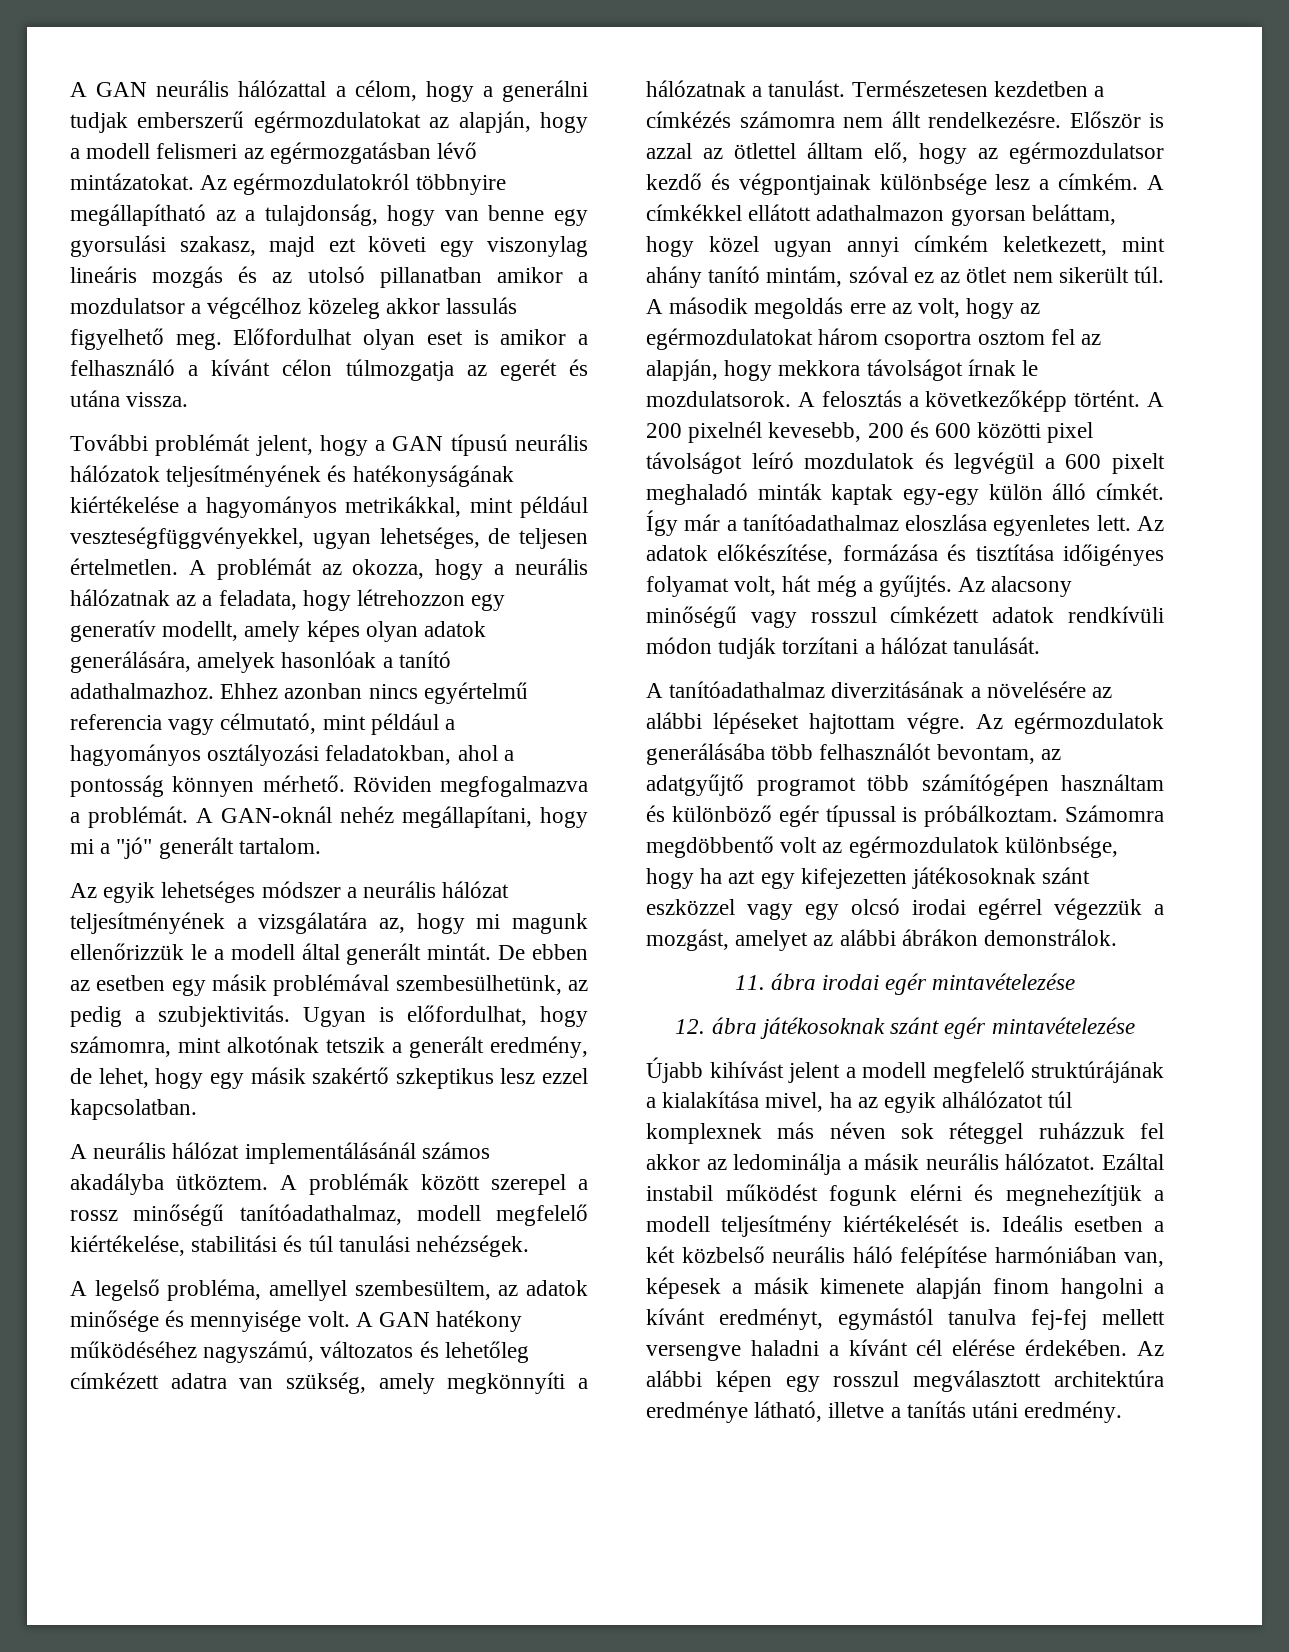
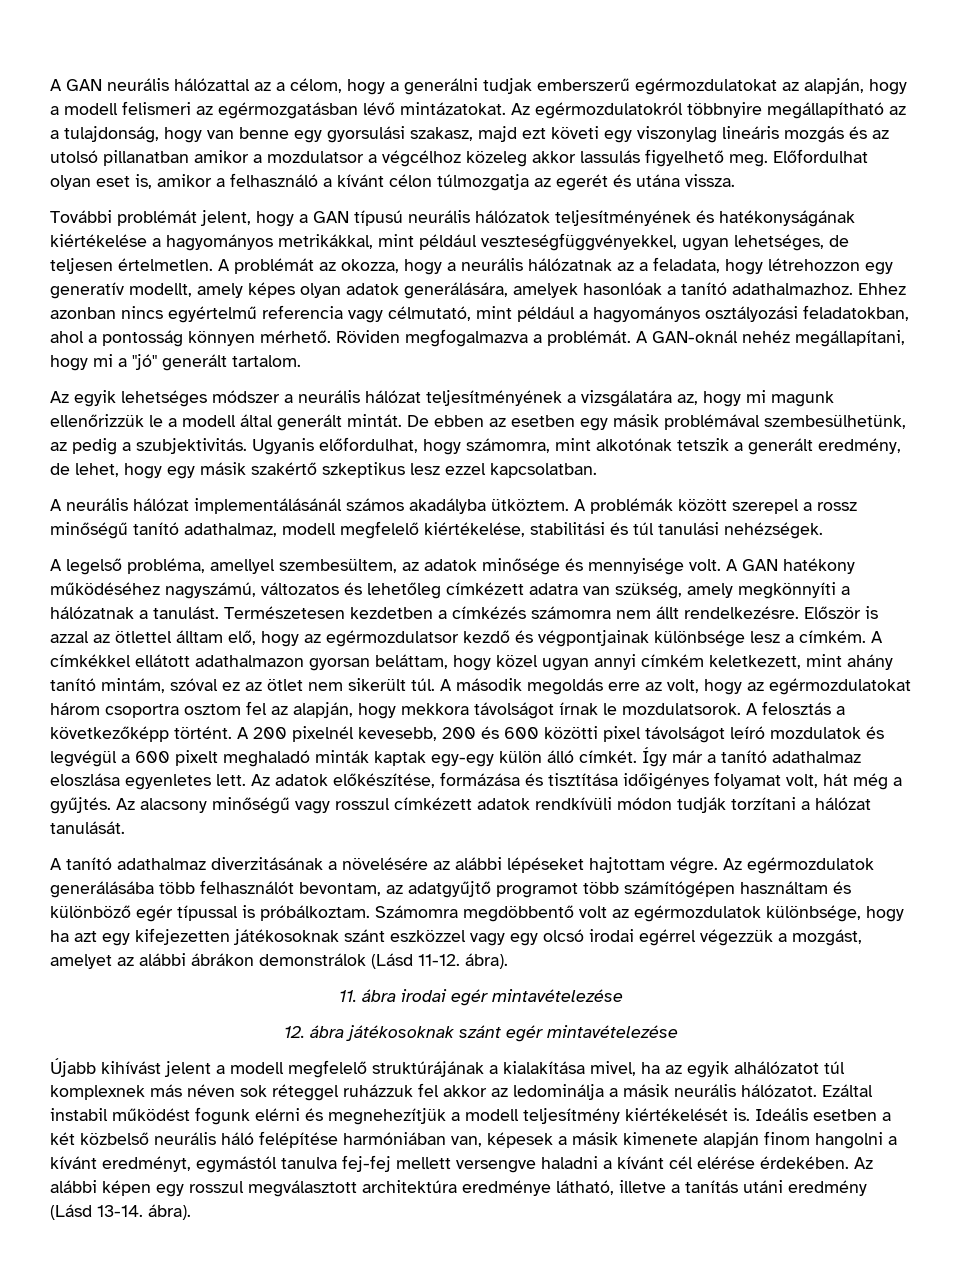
- A GAN neurális hálózattal a célom, hogy a generálni tudjak emberszerű egérmozdulatokat az alapján, hogy a modell felismeri az egérmozgatásban lévő mintázatokat.
+ A GAN neurális hálózattal az a célom, hogy a generálni tudjak emberszerű egérmozdulatokat az alapján, hogy a modell felismeri az egérmozgatásban lévő mintázatokat.
- Előfordulhat olyan eset is amikor a felhasználó a kívánt célon túlmozgatja az egerét és utána vissza.
+ Előfordulhat olyan eset is, amikor a felhasználó a kívánt célon túlmozgatja az egerét és utána vissza.
- Ugyan is előfordulhat, hogy számomra, mint alkotónak tetszik a generált eredmény, de lehet, hogy egy másik szakértő szkeptikus lesz ezzel kapcsolatban.
+ Ugyanis előfordulhat, hogy számomra, mint alkotónak tetszik a generált eredmény, de lehet, hogy egy másik szakértő szkeptikus lesz ezzel kapcsolatban.
- A problémák között szerepel a rossz minőségű tanítóadathalmaz, modell megfelelő kiértékelése, stabilitási és túl tanulási nehézségek.
+ A problémák között szerepel a rossz minőségű tanító adathalmaz, modell megfelelő kiértékelése, stabilitási és túl tanulási nehézségek.
- Így már a tanítóadathalmaz eloszlása egyenletes lett.
+ Így már a tanító adathalmaz eloszlása egyenletes lett.
- A tanítóadathalmaz diverzitásának a növelésére az alábbi lépéseket hajtottam végre.
+ A tanító adathalmaz diverzitásának a növelésére az alábbi lépéseket hajtottam végre.
- Számomra megdöbbentő volt az egérmozdulatok különbsége, hogy ha azt egy kifejezetten játékosoknak szánt eszközzel vagy egy olcsó irodai egérrel végezzük a mozgást, amelyet az alábbi ábrákon demonstrálok.
+ Számomra megdöbbentő volt az egérmozdulatok különbsége, hogy ha azt egy kifejezetten játékosoknak szánt eszközzel vagy egy olcsó irodai egérrel végezzük a mozgást, amelyet az alábbi ábrákon demonstrálok (Lásd 11-12. ábra).
- Az alábbi képen egy rosszul megválasztott architektúra eredménye látható, illetve a tanítás utáni eredmény.
+ Az alábbi képen egy rosszul megválasztott architektúra eredménye látható, illetve a tanítás utáni eredmény (Lásd 13-14. ábra).

